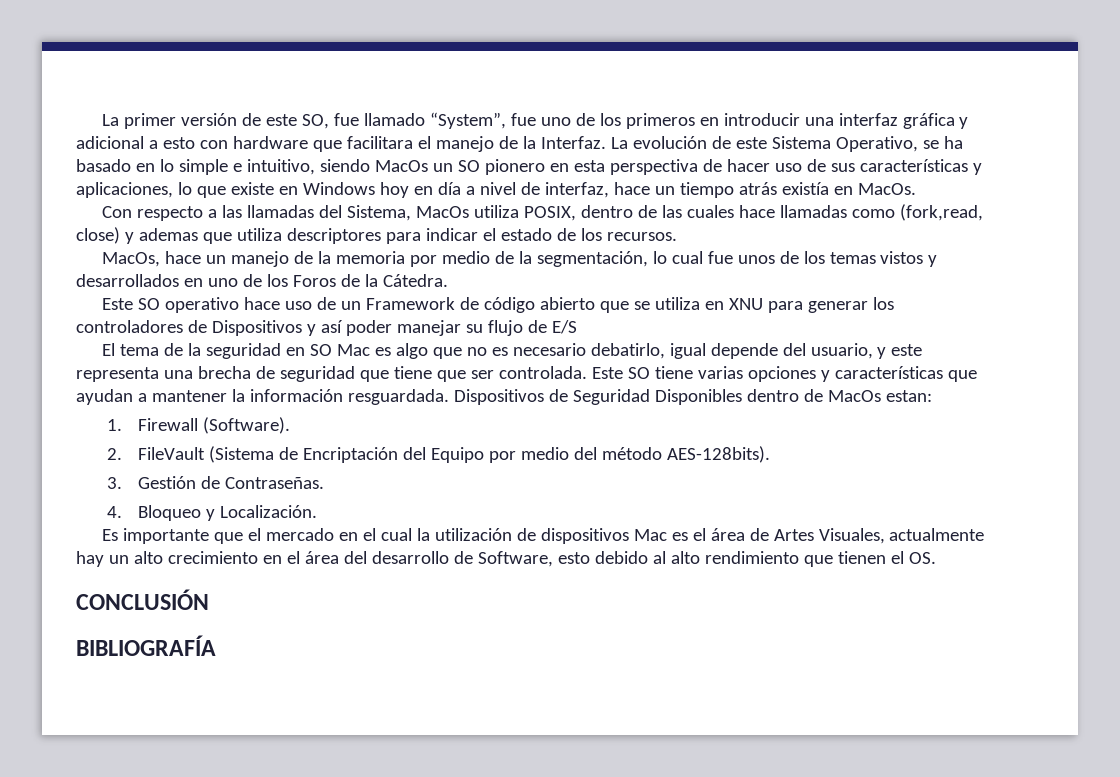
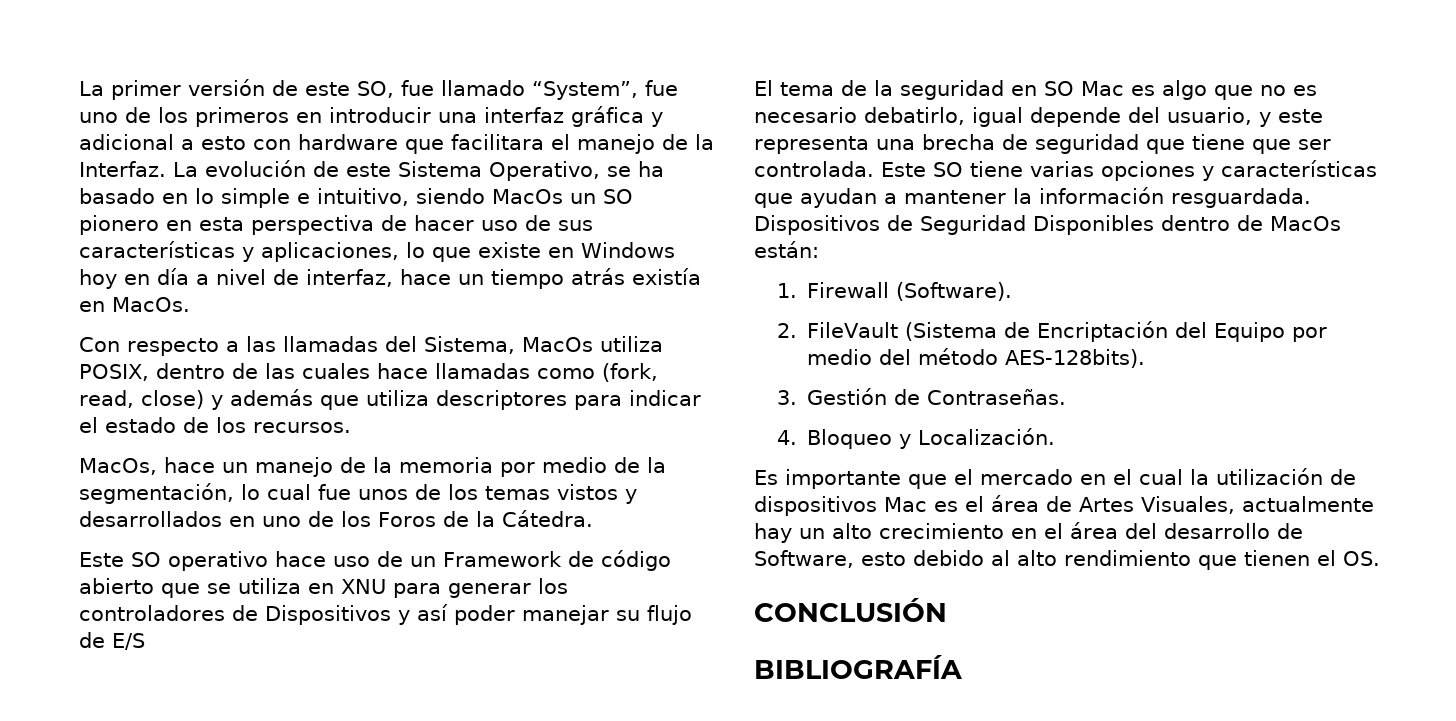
- Con respecto a las llamadas del Sistema, MacOs utiliza POSIX, dentro de las cuales hace llamadas como (fork,read, close) y ademas que utiliza descriptores para indicar el estado de los recursos.
+ Con respecto a las llamadas del Sistema, MacOs utiliza POSIX, dentro de las cuales hace llamadas como (fork, read, close) y además que utiliza descriptores para indicar el estado de los recursos.
- Dispositivos de Seguridad Disponibles dentro de MacOs estan:
+ Dispositivos de Seguridad Disponibles dentro de MacOs están:

